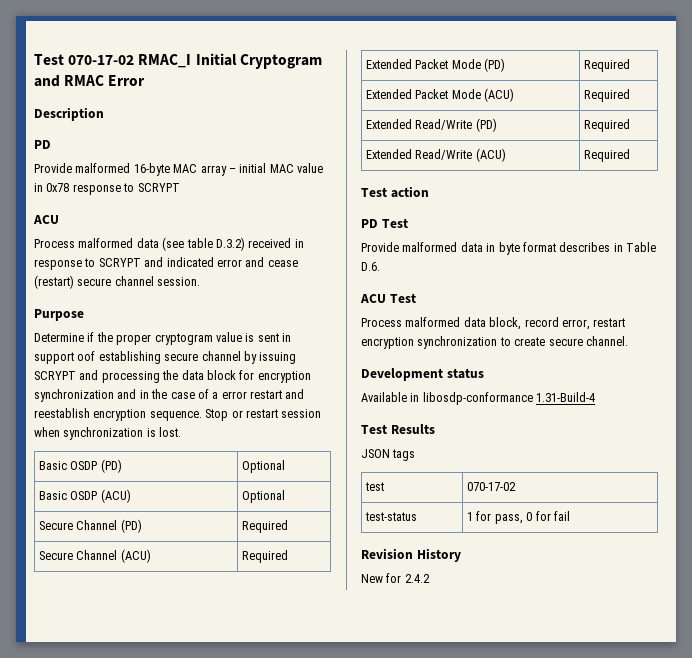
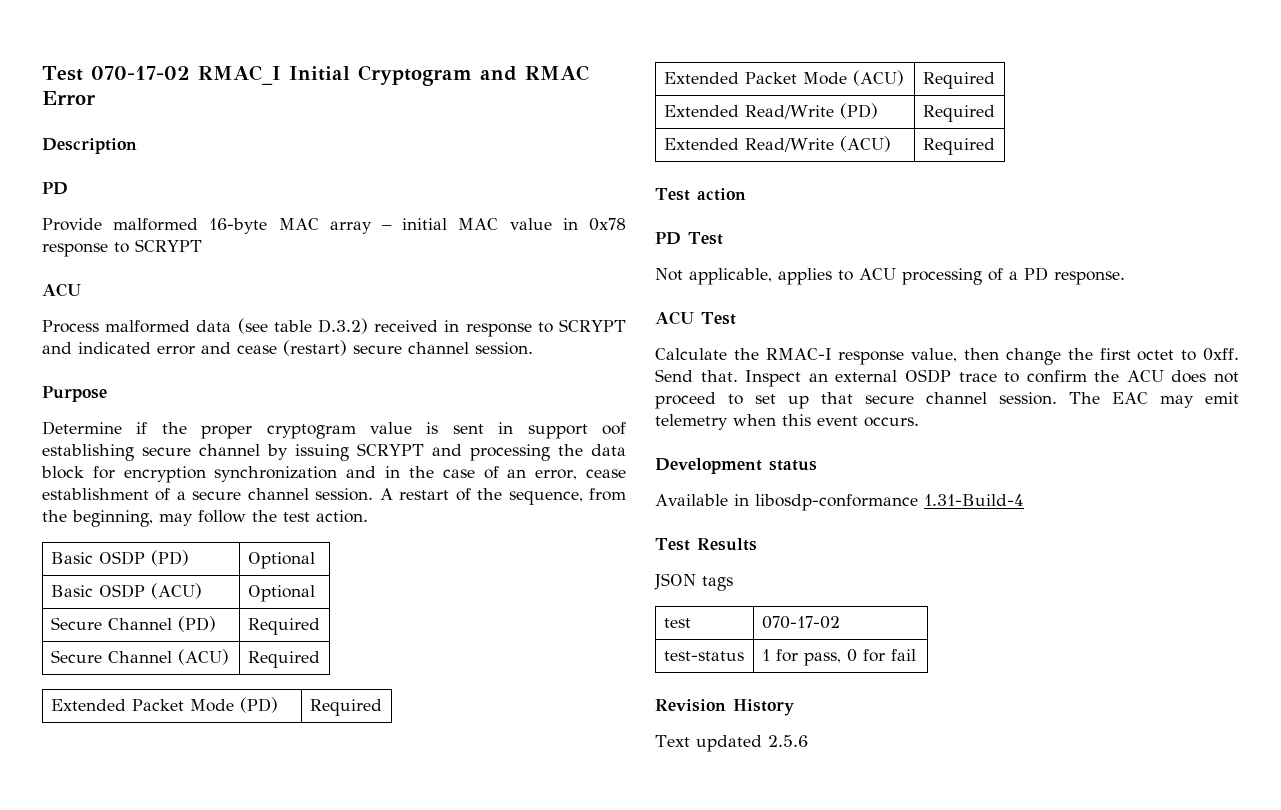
- Determine if the proper cryptogram value is sent in support oof establishing secure channel by issuing SCRYPT and processing the data block for encryption synchronization and in the case of a error restart and reestablish encryption sequence. Stop or restart session when synchronization is lost.
+ Determine if the proper cryptogram value is sent in support oof establishing secure channel by issuing SCRYPT and processing the data block for encryption synchronization and in the case of an error, cease establishment of a secure channel session. A restart of the sequence, from the beginning, may follow the test action.
- Provide malformed data in byte format describes in Table D.6.
+ Not applicable, applies to ACU processing of a PD response.
  ACU Test
- Process malformed data block, record error, restart encryption synchronization to create secure channel.
+ Calculate the RMAC-I response value, then change the first octet to 0xff. Send that. Inspect an external OSDP trace to confirm the ACU does not proceed to set up that secure channel session. The EAC may emit telemetry when this event occurs.
- New for 2.4.2
+ Text updated 2.5.6

